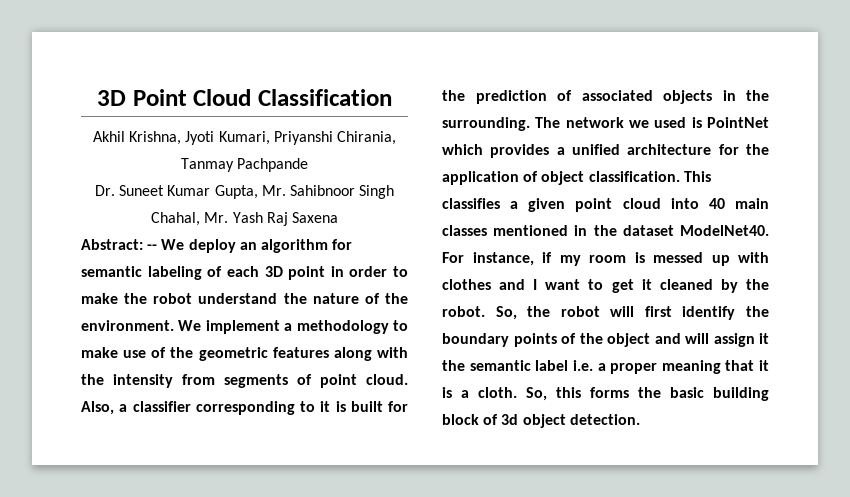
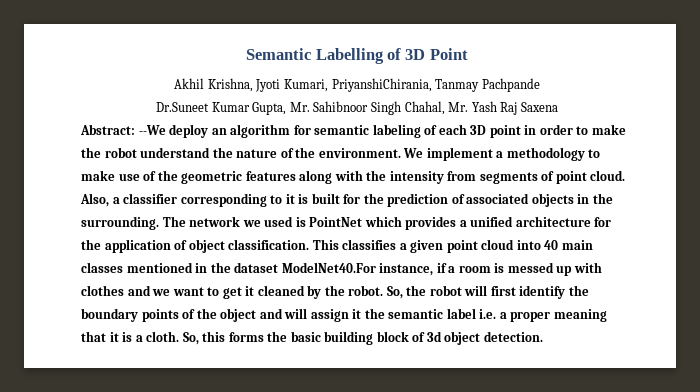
- 3D Point Cloud Classification
+ Semantic Labelling of 3D Point
- Akhil Krishna, Jyoti Kumari, Priyanshi Chirania, Tanmay Pachpande
+ Akhil Krishna, Jyoti Kumari, PriyanshiChirania, Tanmay Pachpande
- Dr. Suneet Kumar Gupta, Mr. Sahibnoor Singh Chahal, Mr. Yash Raj Saxena
+ Dr.Suneet Kumar Gupta, Mr. Sahibnoor Singh Chahal, Mr. Yash Raj Saxena
- Abstract: -- We deploy an algorithm for semantic labeling of each 3D point in order to make the robot understand the nature of the environment.
+ Abstract: --We deploy an algorithm for semantic labeling of each 3D point in order to make the robot understand the nature of the environment.
- This classifies a given point cloud into 40 main classes mentioned in the dataset ModelNet40. For instance, if my room is messed up with clothes and I want to get it cleaned by the robot.
+ This classifies a given point cloud into 40 main classes mentioned in the dataset ModelNet40.For instance, if a room is messed up with clothes and we want to get it cleaned by the robot.

